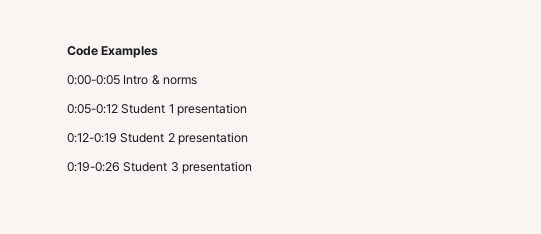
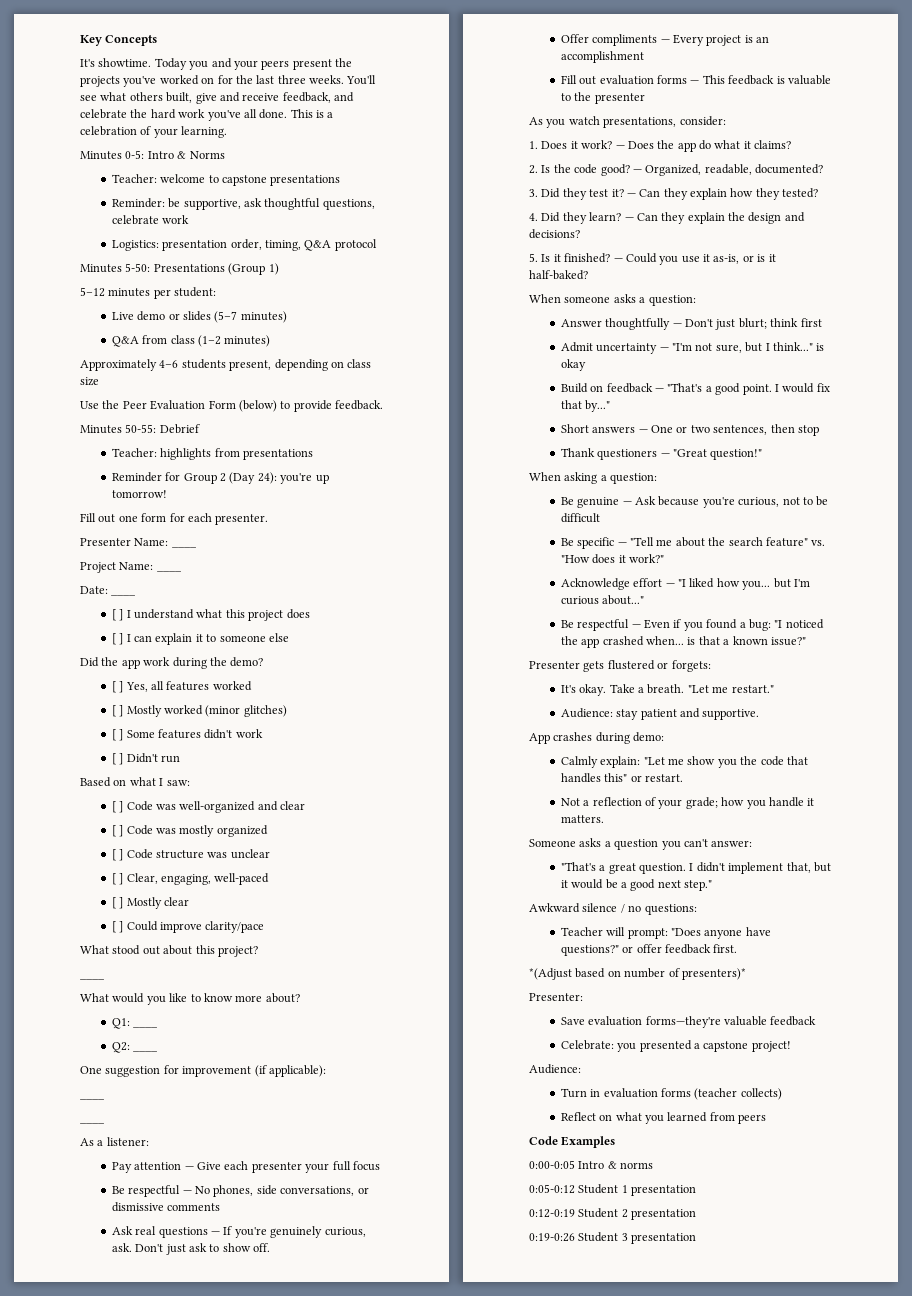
+ Key Concepts
+ It's showtime. Today you and your peers present the projects you've worked on for the last three weeks. You'll see what others built, give and receive feedback, and celebrate the hard work you've all done. This is a celebration of your learning.
+ Minutes 0-5: Intro & Norms
+ Teacher: welcome to capstone presentations
+ Reminder: be supportive, ask thoughtful questions, celebrate work
+ Logistics: presentation order, timing, Q&A protocol
+ Minutes 5-50: Presentations (Group 1)
+ 5–12 minutes per student:
+ Live demo or slides (5–7 minutes)
+ Q&A from class (1–2 minutes)
+ Approximately 4–6 students present, depending on class size
+ Use the Peer Evaluation Form (below) to provide feedback.
+ Minutes 50-55: Debrief
+ Teacher: highlights from presentations
+ Reminder for Group 2 (Day 24): you're up tomorrow!
+ Fill out one form for each presenter.
+ Presenter Name: ____
+ Project Name: ____
+ Date: ____
+ [ ] I understand what this project does
+ [ ] I can explain it to someone else
+ Did the app work during the demo?
+ [ ] Yes, all features worked
+ [ ] Mostly worked (minor glitches)
+ [ ] Some features didn't work
+ [ ] Didn't run
+ Based on what I saw:
+ [ ] Code was well-organized and clear
+ [ ] Code was mostly organized
+ [ ] Code structure was unclear
+ [ ] Clear, engaging, well-paced
+ [ ] Mostly clear
+ [ ] Could improve clarity/pace
+ What stood out about this project?
+ ____
+ What would you like to know more about?
+ Q1: ____
+ Q2: ____
+ One suggestion for improvement (if applicable):
+ ____
+ ____
+ As a listener:
+ Pay attention — Give each presenter your full focus
+ Be respectful — No phones, side conversations, or dismissive comments
+ Ask real questions — If you're genuinely curious, ask. Don't just ask to show off.
+ Offer compliments — Every project is an accomplishment
+ Fill out evaluation forms — This feedback is valuable to the presenter
+ As you watch presentations, consider:
+ 1. Does it work? — Does the app do what it claims?
+ 2. Is the code good? — Organized, readable, documented?
+ 3. Did they test it? — Can they explain how they tested?
+ 4. Did they learn? — Can they explain the design and decisions?
+ 5. Is it finished? — Could you use it as-is, or is it half-baked?
+ When someone asks a question:
+ Answer thoughtfully — Don't just blurt; think first
+ Admit uncertainty — "I'm not sure, but I think..." is okay
+ Build on feedback — "That's a good point. I would fix that by..."
+ Short answers — One or two sentences, then stop
+ Thank questioners — "Great question!"
+ When asking a question:
+ Be genuine — Ask because you're curious, not to be difficult
+ Be specific — "Tell me about the search feature" vs. "How does it work?"
+ Acknowledge effort — "I liked how you... but I'm curious about..."
+ Be respectful — Even if you found a bug: "I noticed the app crashed when... is that a known issue?"
+ Presenter gets flustered or forgets:
+ It's okay. Take a breath. "Let me restart."
+ Audience: stay patient and supportive.
+ App crashes during demo:
+ Calmly explain: "Let me show you the code that handles this" or restart.
+ Not a reflection of your grade; how you handle it matters.
+ Someone asks a question you can't answer:
+ "That's a great question. I didn't implement that, but it would be a good next step."
+ Awkward silence / no questions:
+ Teacher will prompt: "Does anyone have questions?" or offer feedback first.
+ *(Adjust based on number of presenters)*
+ Presenter:
+ Save evaluation forms—they're valuable feedback
+ Celebrate: you presented a capstone project!
+ Audience:
+ Turn in evaluation forms (teacher collects)
+ Reflect on what you learned from peers

